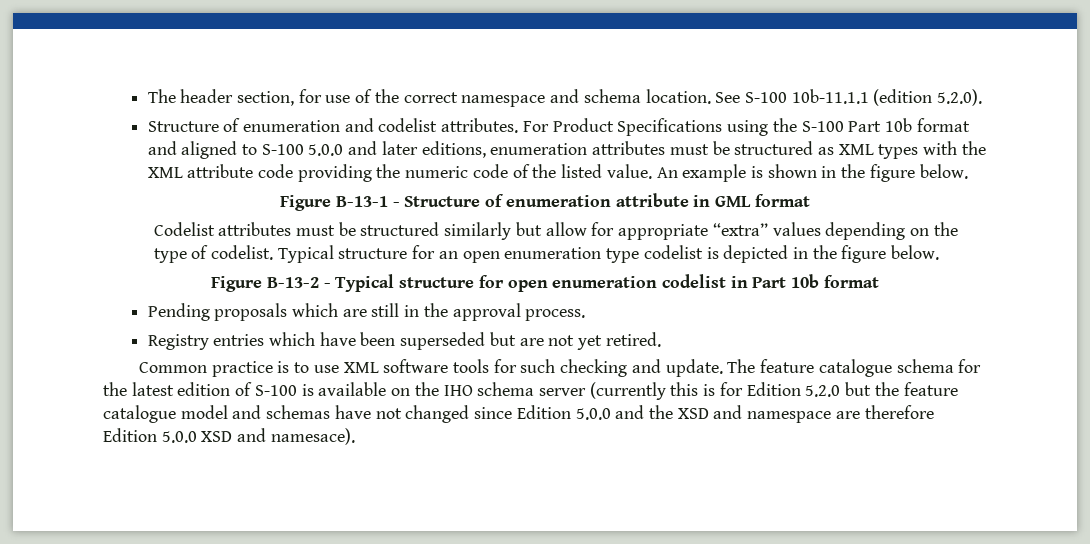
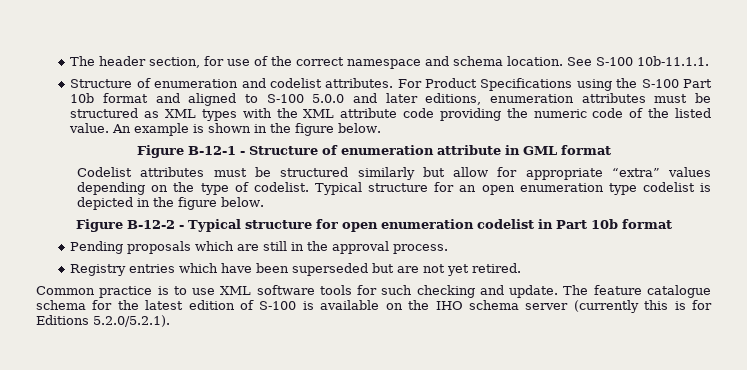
- See S-100 10b-11.1.1 (edition 5.2.0).
+ See S-100 10b-11.1.1.
- Figure B-13-1 - Structure of enumeration attribute in GML format
+ Figure B-12-1 - Structure of enumeration attribute in GML format
- Figure B-13-2 - Typical structure for open enumeration codelist in Part 10b format
+ Figure B-12-2 - Typical structure for open enumeration codelist in Part 10b format
- The feature catalogue schema for the latest edition of S-100 is available on the IHO schema server (currently this is for Edition 5.2.0 but the feature catalogue model and schemas have not changed since Edition 5.0.0 and the XSD and namespace are therefore Edition 5.0.0 XSD and namesace).
+ The feature catalogue schema for the latest edition of S-100 is available on the IHO schema server (currently this is for Editions 5.2.0/5.2.1).

